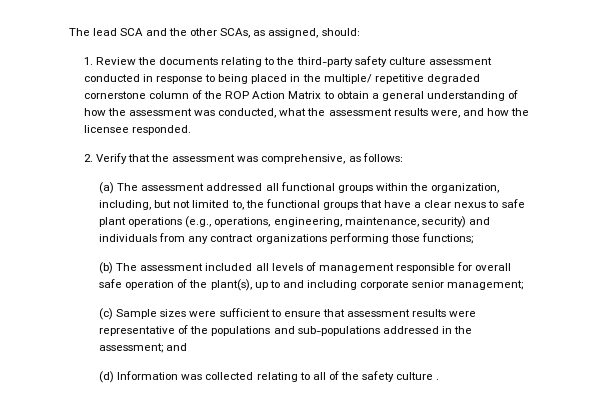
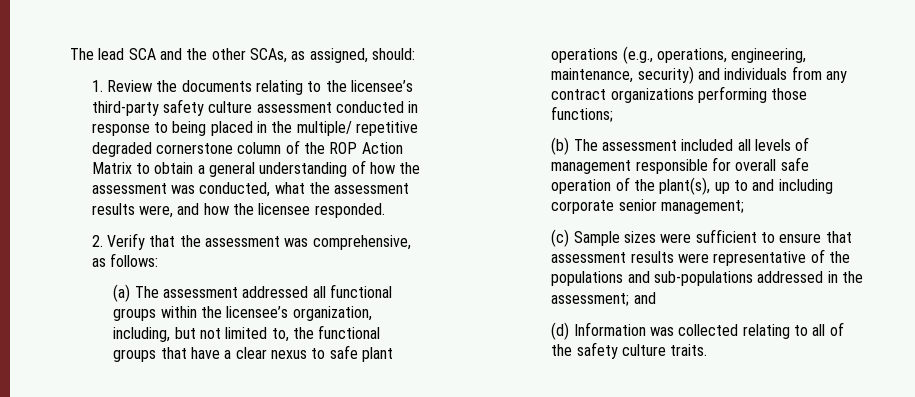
- 1. Review the documents relating to the third-party safety culture assessment conducted in response to being placed in the multiple/ repetitive degraded cornerstone column of the ROP Action Matrix to obtain a general understanding of how the assessment was conducted, what the assessment results were, and how the licensee responded.
+ 1. Review the documents relating to the licensee’s third-party safety culture assessment conducted in response to being placed in the multiple/ repetitive degraded cornerstone column of the ROP Action Matrix to obtain a general understanding of how the assessment was conducted, what the assessment results were, and how the licensee responded.
- (a) The assessment addressed all functional groups within the organization, including, but not limited to, the functional groups that have a clear nexus to safe plant operations (e.g., operations, engineering, maintenance, security) and individuals from any contract organizations performing those functions;
+ (a) The assessment addressed all functional groups within the licensee’s organization, including, but not limited to, the functional groups that have a clear nexus to safe plant operations (e.g., operations, engineering, maintenance, security) and individuals from any contract organizations performing those functions;
- (d) Information was collected relating to all of the safety culture .
+ (d) Information was collected relating to all of the safety culture traits.

